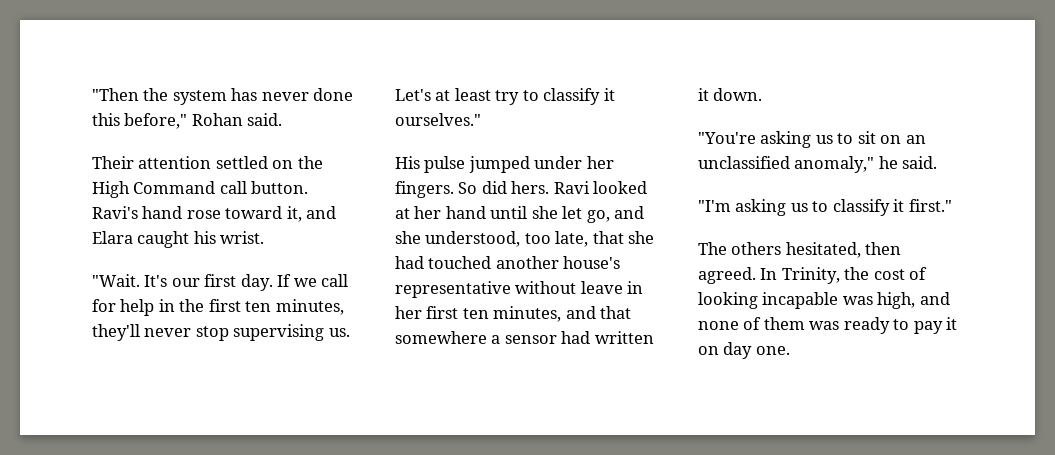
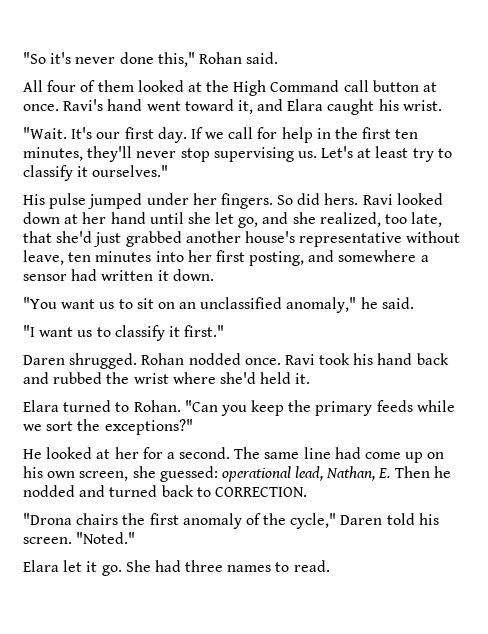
- "Then the system has never done this before," Rohan said.
- Their attention settled on the High Command call button.
+ "So it's never done this," Rohan said.
+ All four of them looked at the High Command call button at once.
- Ravi's hand rose toward it, and Elara caught his wrist.
+ Ravi's hand went toward it, and Elara caught his wrist.
- Ravi looked at her hand until she let go, and she understood, too late, that she had touched another house's representative without leave in her first ten minutes, and that somewhere a sensor had written it down.
+ Ravi looked down at her hand until she let go, and she realized, too late, that she'd just grabbed another house's representative without leave, ten minutes into her first posting, and somewhere a sensor had written it down.
- "You're asking us to sit on an unclassified anomaly," he said.
+ "You want us to sit on an unclassified anomaly," he said.
- "I'm asking us to classify it first."
+ "I want us to classify it first."
- The others hesitated, then agreed. In Trinity, the cost of looking incapable was high, and none of them was ready to pay it on day one.
+ Daren shrugged. Rohan nodded once. Ravi took his hand back and rubbed the wrist where she'd held it.
+ Elara turned to Rohan. "Can you keep the primary feeds while we sort the exceptions?"
+ He looked at her for a second. The same line had come up on his own screen, she guessed: operational lead, Nathan, E. Then he nodded and turned back to CORRECTION.
+ "Drona chairs the first anomaly of the cycle," Daren told his screen. "Noted."
+ Elara let it go. She had three names to read.

